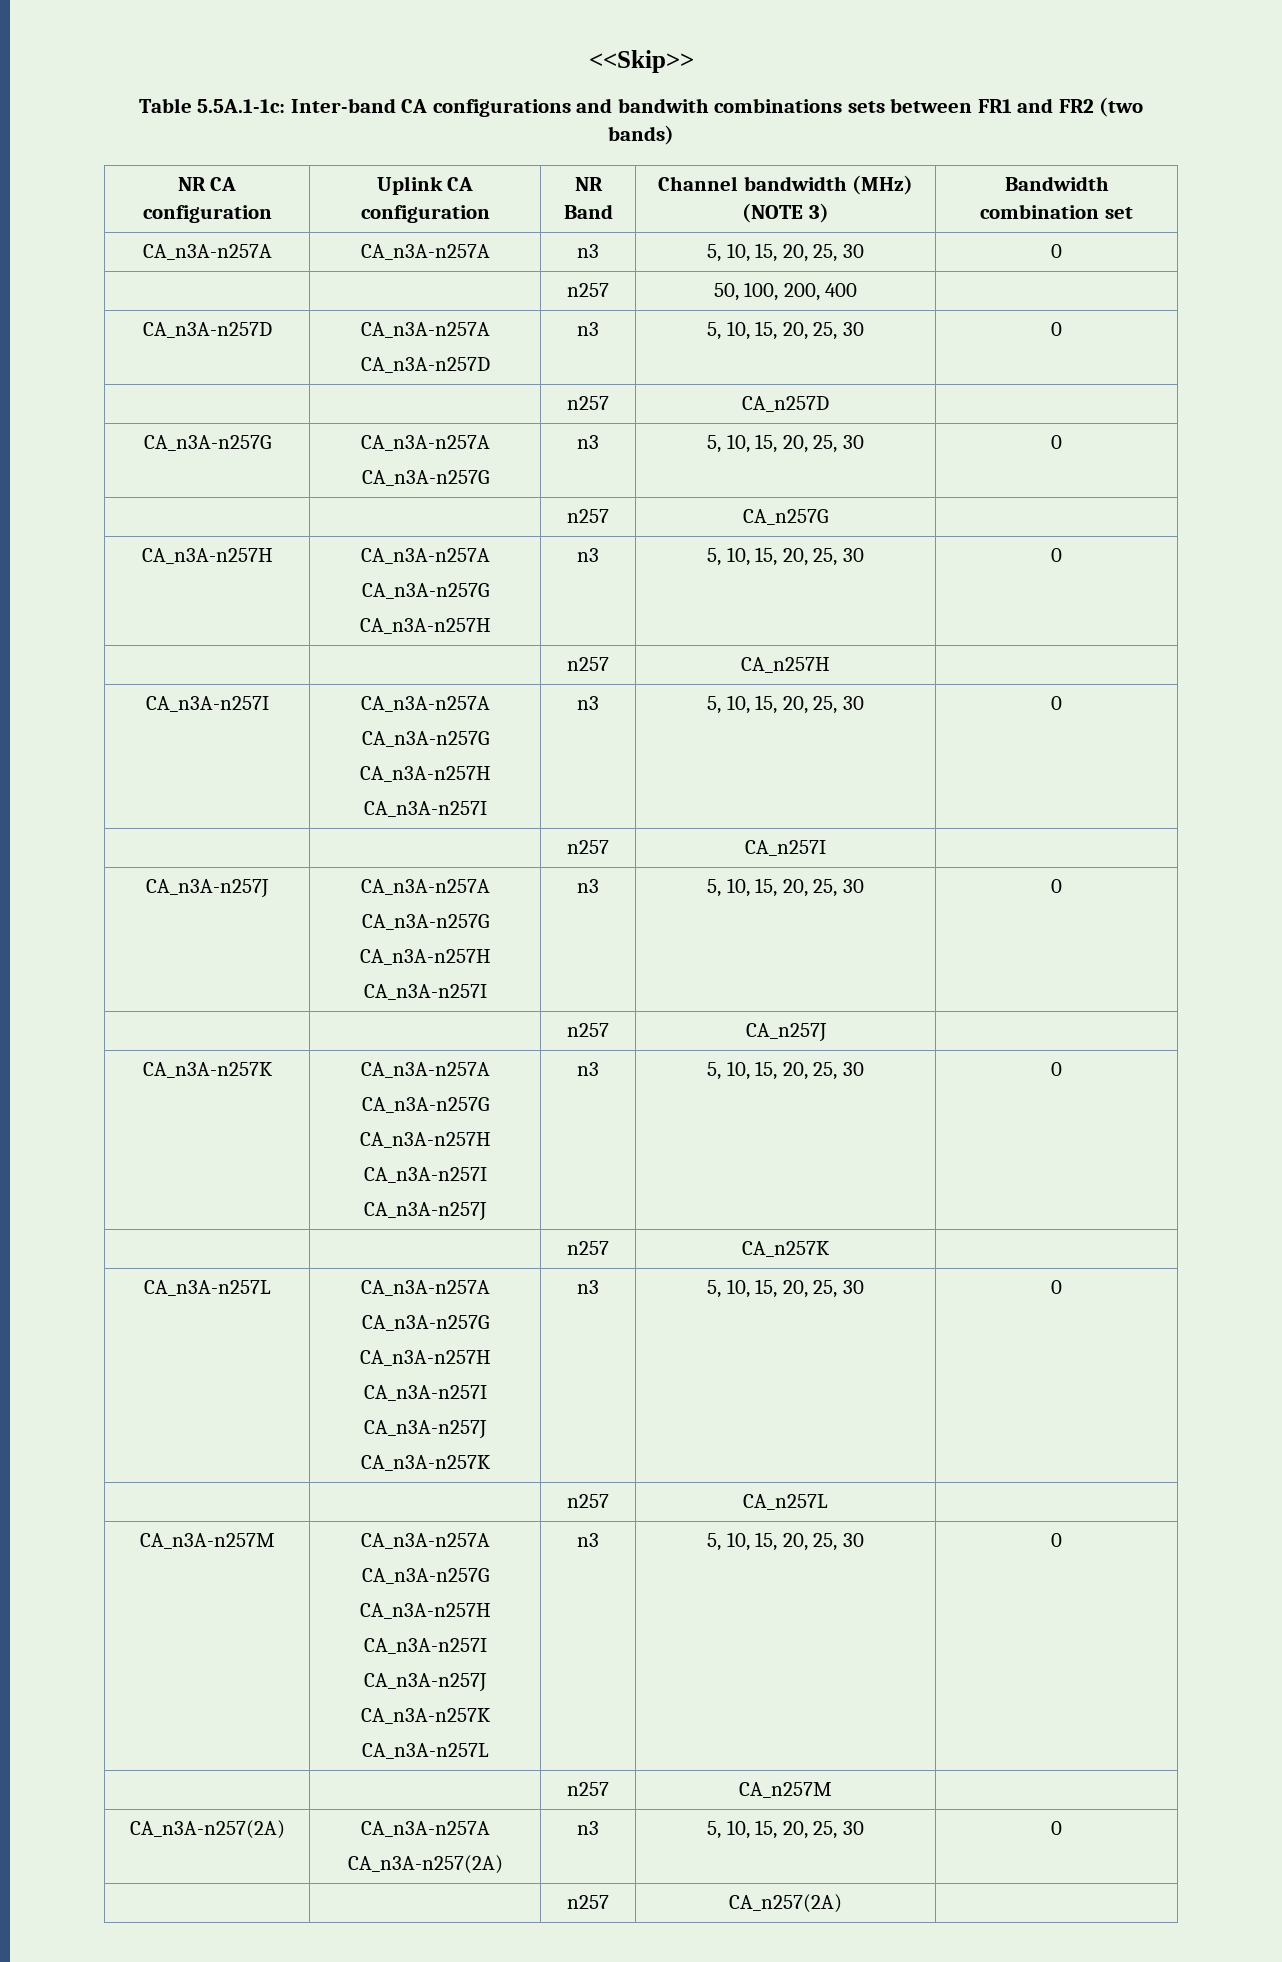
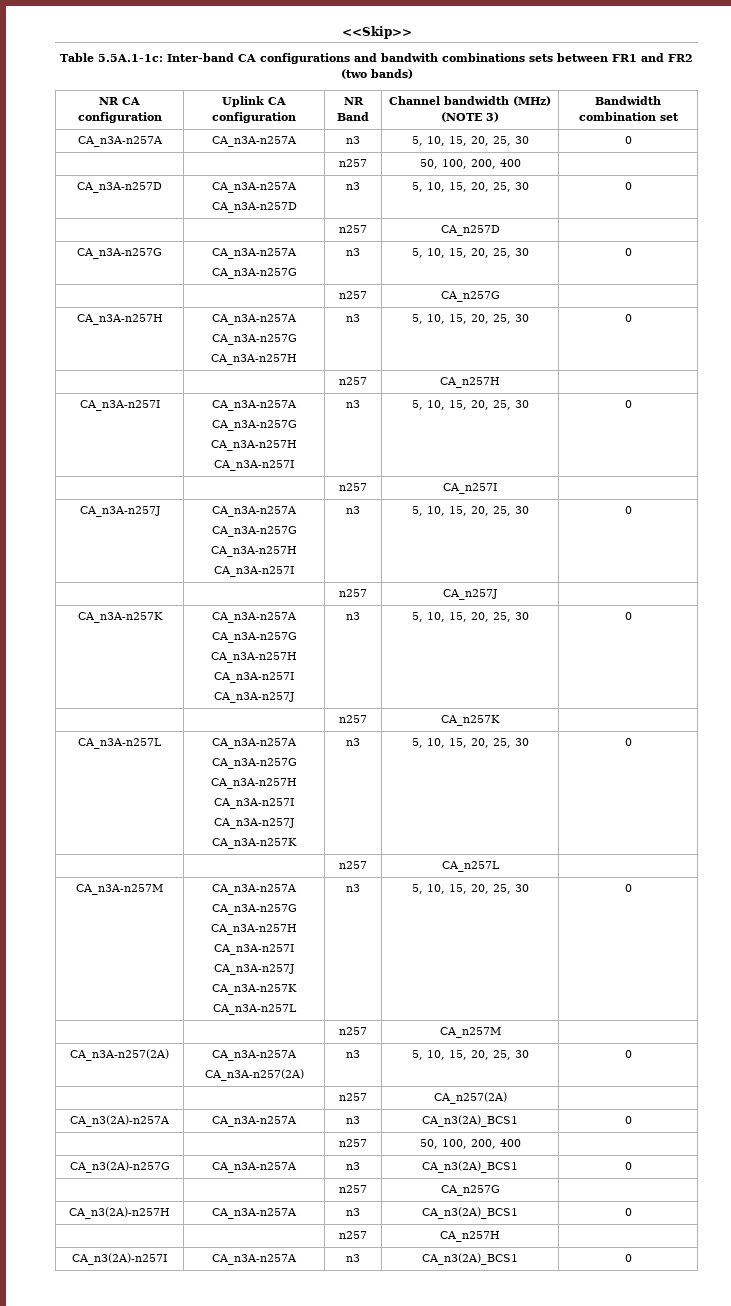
+ CA_n3(2A)-n257A | CA_n3A-n257A | n3 | CA_n3(2A)_BCS1 | 0
+ | | n257 | 50, 100, 200, 400 |
+ CA_n3(2A)-n257G | CA_n3A-n257A | n3 | CA_n3(2A)_BCS1 | 0
+ | | n257 | CA_n257G |
+ CA_n3(2A)-n257H | CA_n3A-n257A | n3 | CA_n3(2A)_BCS1 | 0
+ | | n257 | CA_n257H |
+ CA_n3(2A)-n257I | CA_n3A-n257A | n3 | CA_n3(2A)_BCS1 | 0

